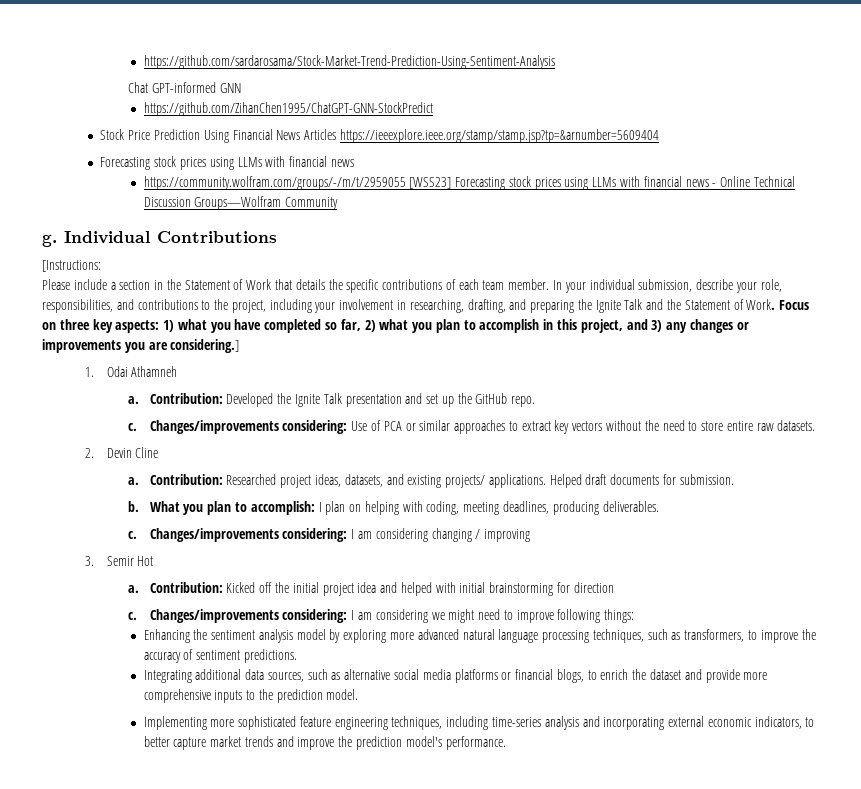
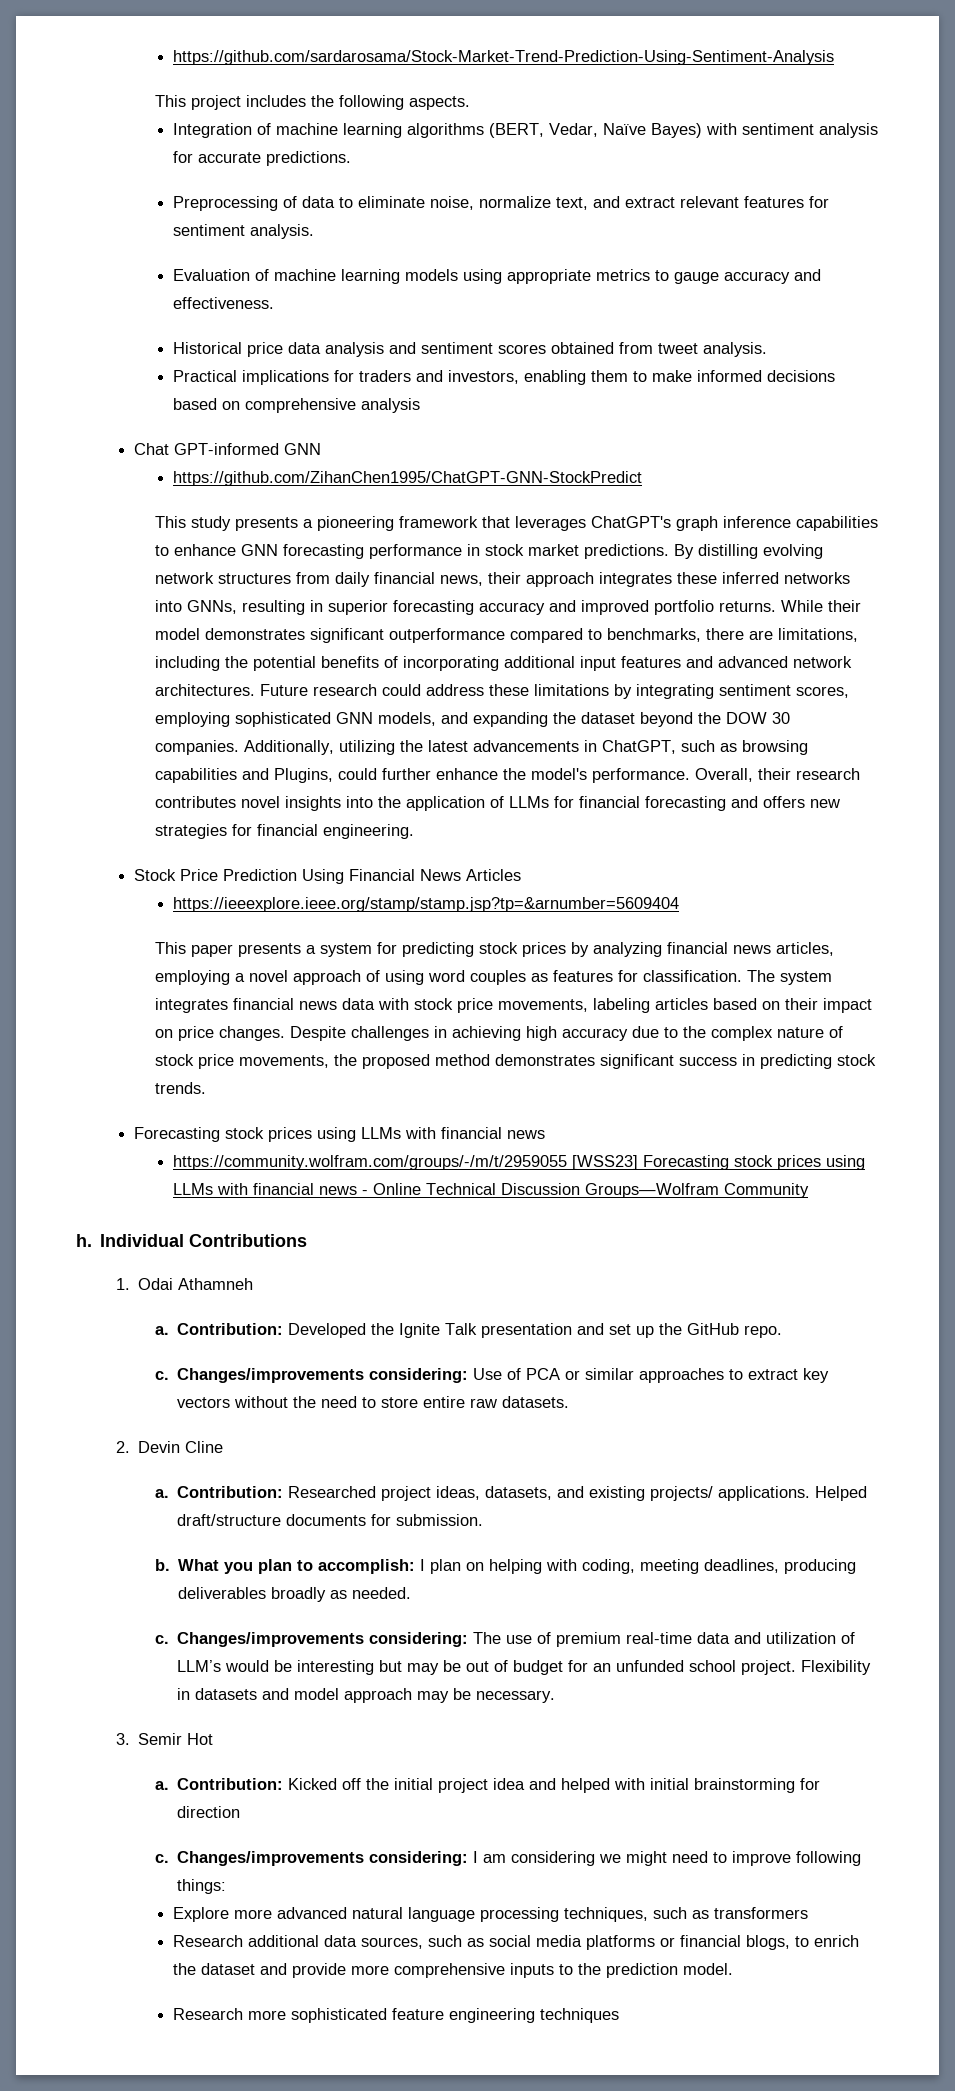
+ This project includes the following aspects.
+ Integration of machine learning algorithms (BERT, Vedar, Naïve Bayes) with sentiment analysis for accurate predictions.
+ Preprocessing of data to eliminate noise, normalize text, and extract relevant features for sentiment analysis.
+ Evaluation of machine learning models using appropriate metrics to gauge accuracy and effectiveness.
+ Historical price data analysis and sentiment scores obtained from tweet analysis.
+ Practical implications for traders and investors, enabling them to make informed decisions based on comprehensive analysis
  Chat GPT-informed GNN
  https://github.com/ZihanChen1995/ChatGPT-GNN-StockPredict
+ This study presents a pioneering framework that leverages ChatGPT's graph inference capabilities to enhance GNN forecasting performance in stock market predictions. By distilling evolving network structures from daily financial news, their approach integrates these inferred networks into GNNs, resulting in superior forecasting accuracy and improved portfolio returns. While their model demonstrates significant outperformance compared to benchmarks, there are limitations, including the potential benefits of incorporating additional input features and advanced network architectures. Future research could address these limitations by integrating sentiment scores, employing sophisticated GNN models, and expanding the dataset beyond the DOW 30 companies. Additionally, utilizing the latest advancements in ChatGPT, such as browsing capabilities and Plugins, could further enhance the model's performance. Overall, their research contributes novel insights into the application of LLMs for financial forecasting and offers new strategies for financial engineering.
- Stock Price Prediction Using Financial News Articles https://ieeexplore.ieee.org/stamp/stamp.jsp?tp=&arnumber=5609404
+ Stock Price Prediction Using Financial News Articles
+ https://ieeexplore.ieee.org/stamp/stamp.jsp?tp=&arnumber=5609404
+ This paper presents a system for predicting stock prices by analyzing financial news articles, employing a novel approach of using word couples as features for classification. The system integrates financial news data with stock price movements, labeling articles based on their impact on price changes. Despite challenges in achieving high accuracy due to the complex nature of stock price movements, the proposed method demonstrates significant success in predicting stock trends.
- g.
+ h.
- [Instructions:
- Please include a section in the Statement of Work that details the specific contributions of each team member. In your individual submission, describe your role, responsibilities, and contributions to the project, including your involvement in researching, drafting, and preparing the Ignite Talk and the Statement of Work. Focus on three key aspects: 1) what you have completed so far, 2) what you plan to accomplish in this project, and 3) any changes or improvements you are considering.]
- Helped draft documents for submission.
+ Helped draft/structure documents for submission.
- What you plan to accomplish: I plan on helping with coding, meeting deadlines, producing deliverables.
- c. Changes/improvements considering: I am considering changing / improving
+ What you plan to accomplish: I plan on helping with coding, meeting deadlines, producing deliverables broadly as needed.
+ c. Changes/improvements considering: The use of premium real-time data and utilization of LLM’s would be interesting but may be out of budget for an unfunded school project. Flexibility in datasets and model approach may be necessary.
- Enhancing the sentiment analysis model by exploring more advanced natural language processing techniques, such as transformers, to improve the accuracy of sentiment predictions.
- Integrating additional data sources, such as alternative social media platforms or financial blogs, to enrich the dataset and provide more comprehensive inputs to the prediction model.
+ Explore more advanced natural language processing techniques, such as transformers
+ Research additional data sources, such as social media platforms or financial blogs, to enrich the dataset and provide more comprehensive inputs to the prediction model.
- Implementing more sophisticated feature engineering techniques, including time-series analysis and incorporating external economic indicators, to better capture market trends and improve the prediction model's performance.
+ Research more sophisticated feature engineering techniques

